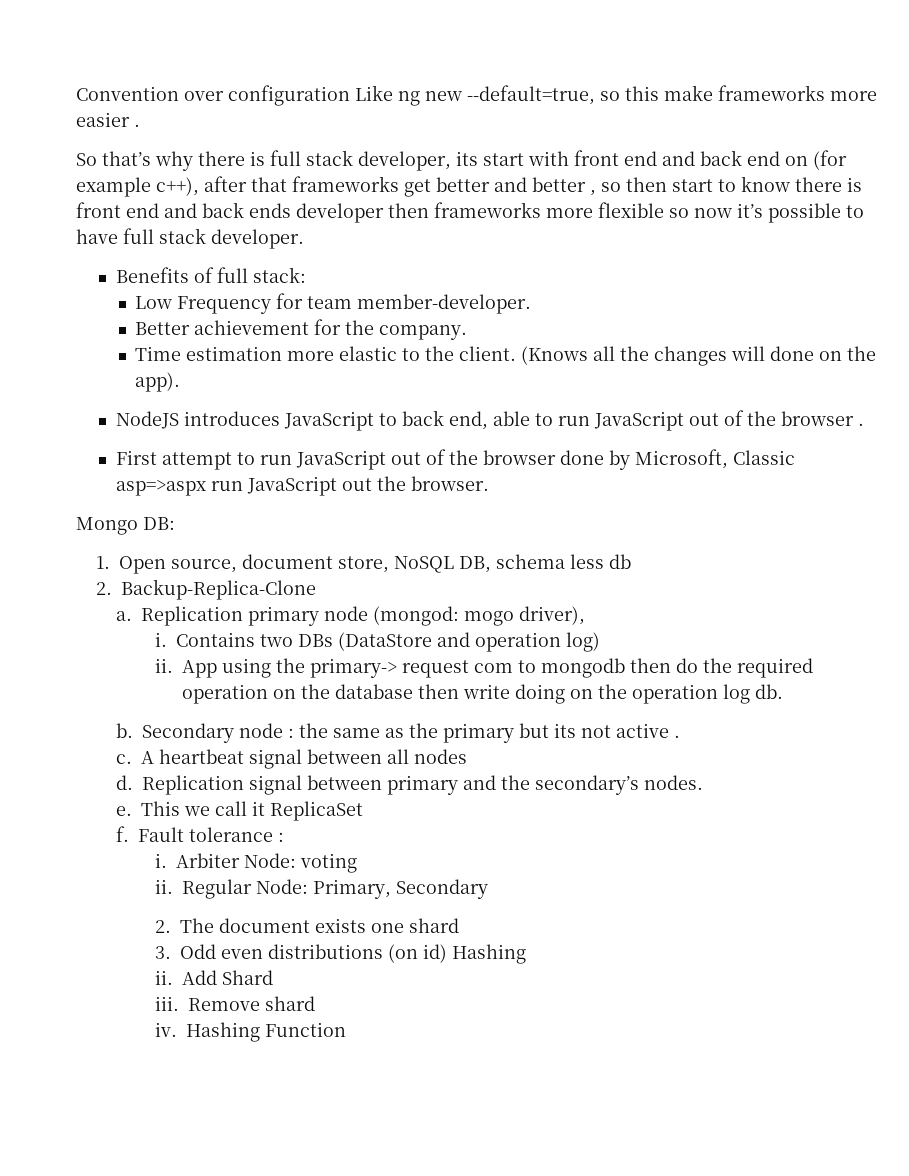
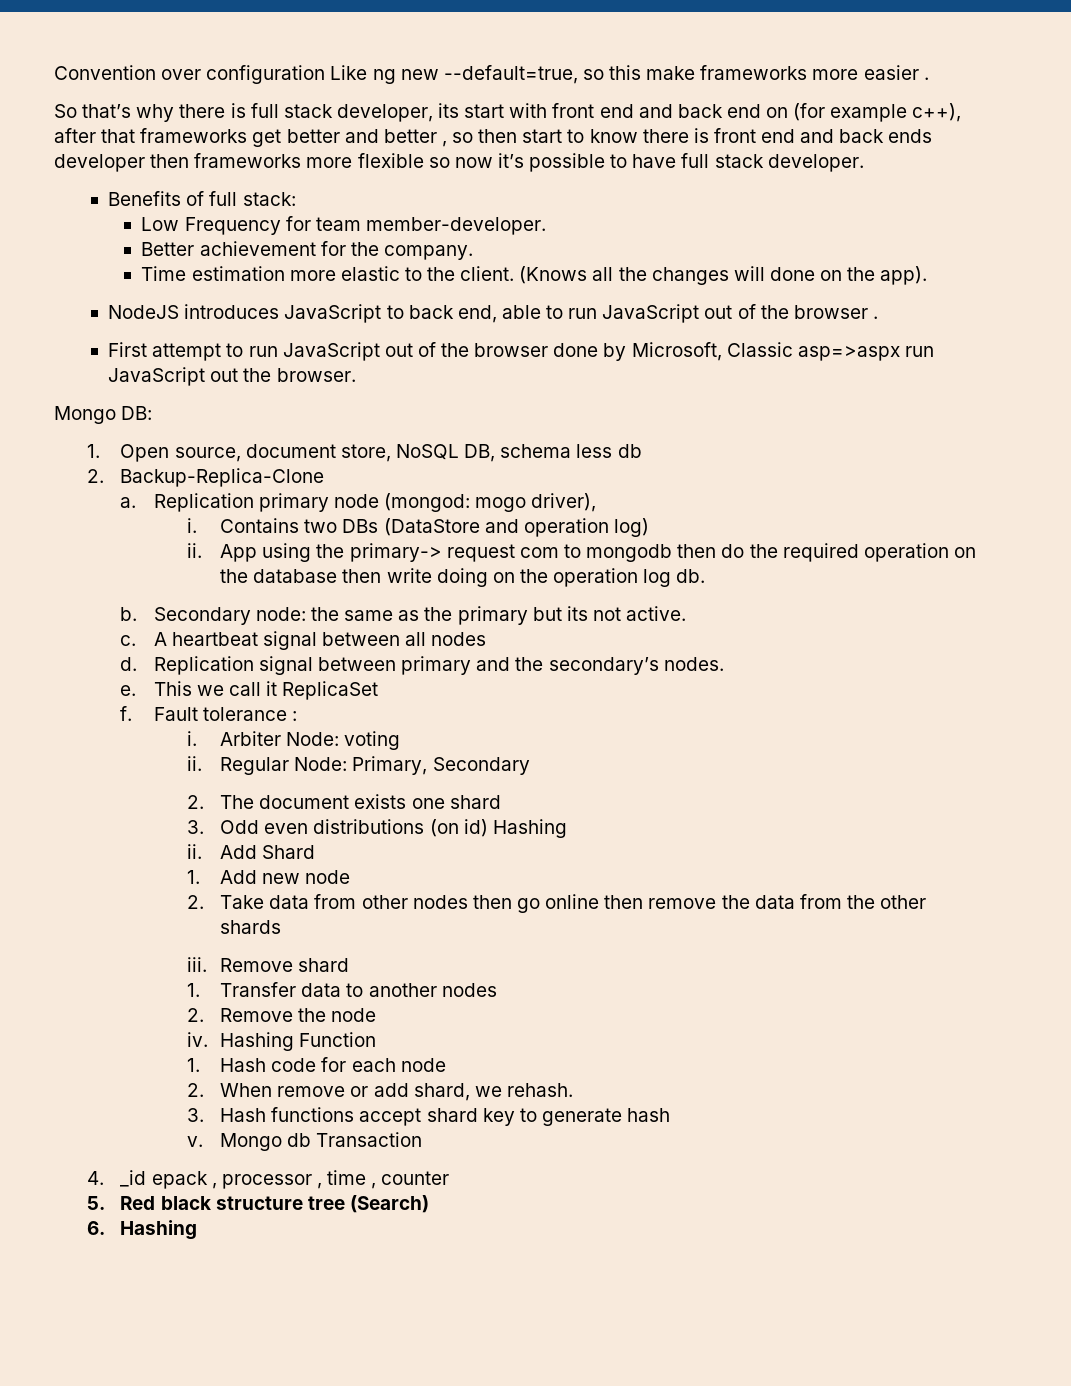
- Secondary node : the same as the primary but its not active .
+ Secondary node: the same as the primary but its not active.
+ 1. Add new node
+ 2. Take data from other nodes then go online then remove the data from the other shards
  iii. Remove shard
+ 1. Transfer data to another nodes
+ 2. Remove the node
  iv. Hashing Function
+ 1. Hash code for each node
+ 2. When remove or add shard, we rehash.
+ 3. Hash functions accept shard key to generate hash
+ v. Mongo db Transaction
+ 4. _id epack , processor , time , counter
+ 5. Red black structure tree (Search)
+ 6. Hashing

